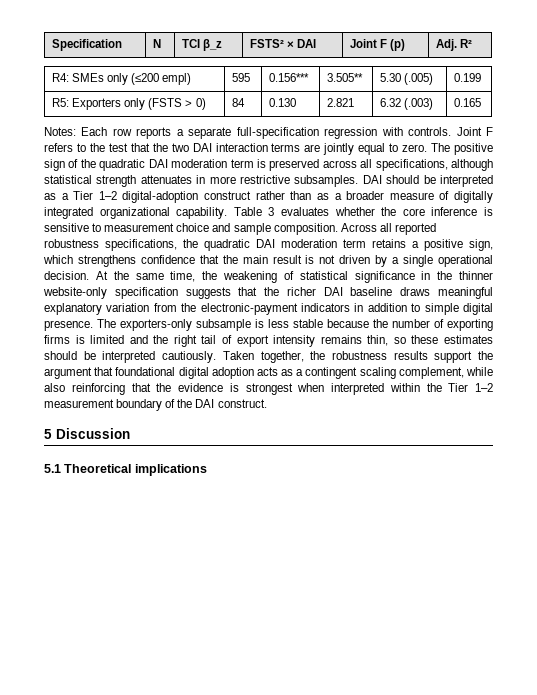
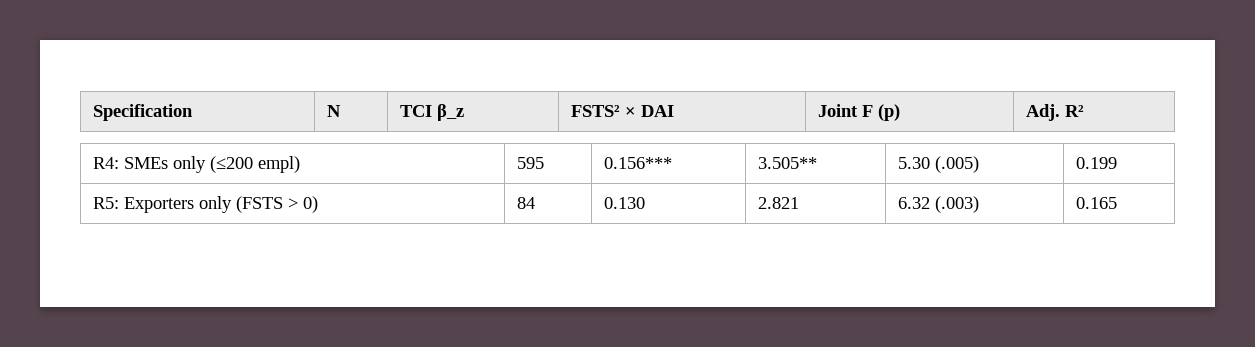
- Notes: Each row reports a separate full-specification regression with controls. Joint F refers to the test that the two DAI interaction terms are jointly equal to zero. The positive sign of the quadratic DAI moderation term is preserved across all specifications, although statistical strength attenuates in more restrictive subsamples. DAI should be interpreted as a Tier 1–2 digital-adoption construct rather than as a broader measure of digitally integrated organizational capability. Table 3 evaluates whether the core inference is sensitive to measurement choice and sample composition. Across all reported robustness specifications, the quadratic DAI moderation term retains a positive sign, which strengthens confidence that the main result is not driven by a single operational decision. At the same time, the weakening of statistical significance in the thinner website-only specification suggests that the richer DAI baseline draws meaningful explanatory variation from the electronic-payment indicators in addition to simple digital presence. The exporters-only subsample is less stable because the number of exporting firms is limited and the right tail of export intensity remains thin, so these estimates should be interpreted cautiously. Taken together, the robustness results support the argument that foundational digital adoption acts as a contingent scaling complement, while also reinforcing that the evidence is strongest when interpreted within the Tier 1–2 measurement boundary of the DAI construct.
- 5 Discussion
- 5.1 Theoretical implications

